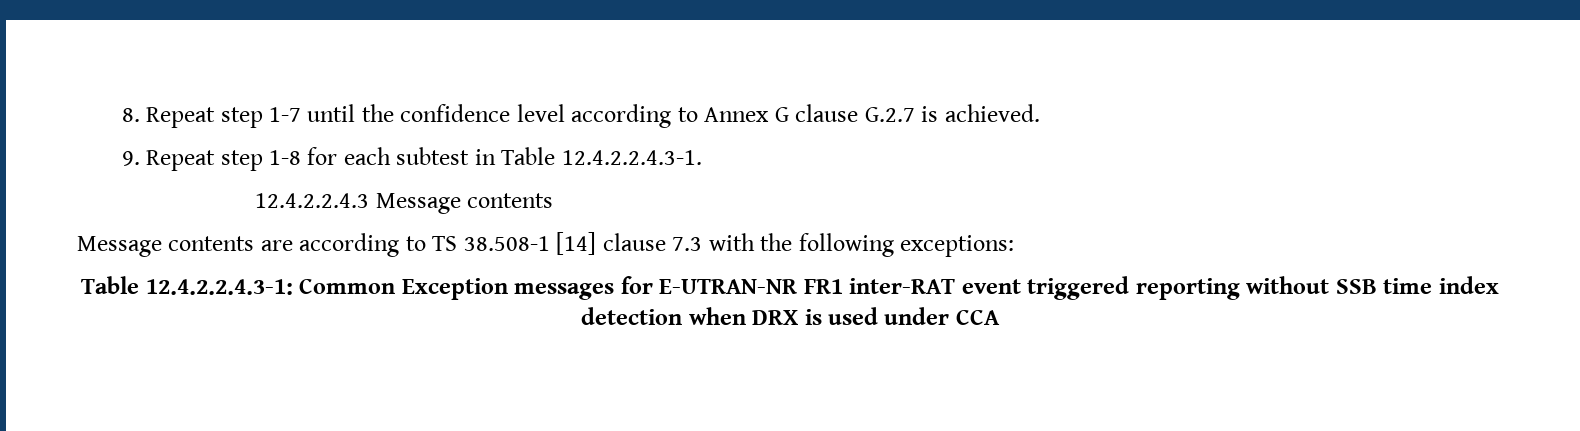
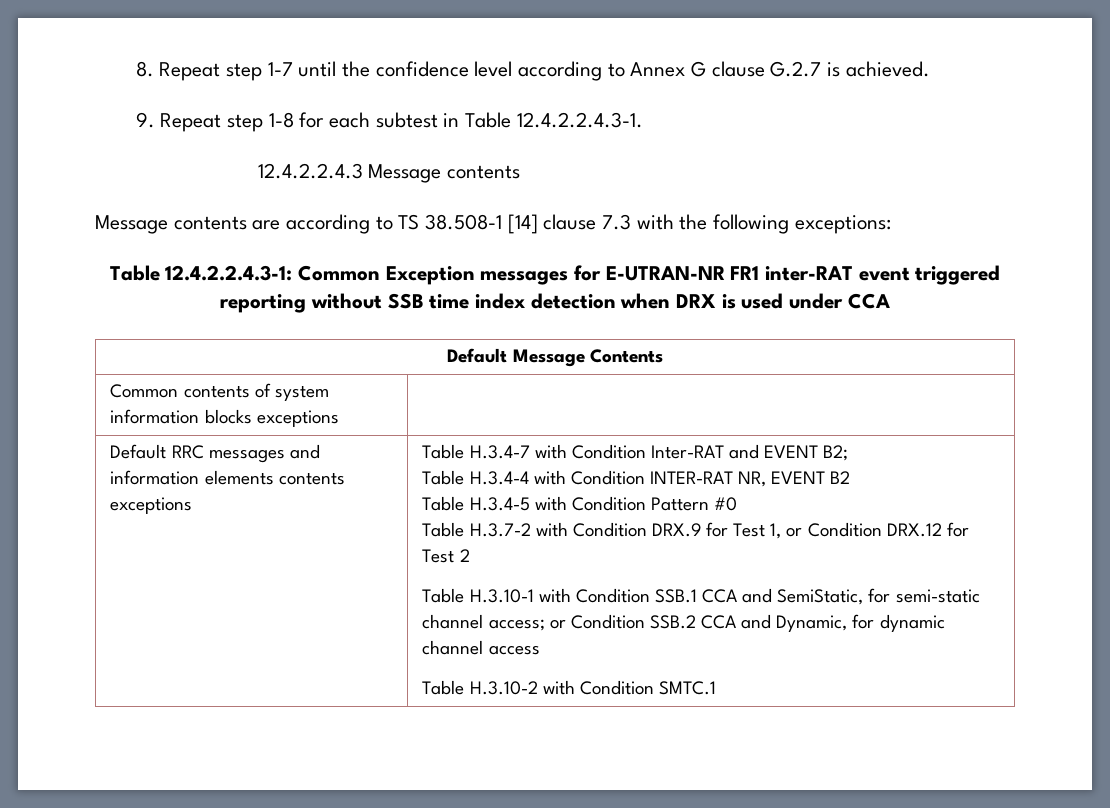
+ Default Message Contents
+ Common contents of system information blocks exceptions |
+ Default RRC messages and information elements contents exceptions | Table H.3.4-7 with Condition Inter-RAT and EVENT B2;
+ Table H.3.4-4 with Condition INTER-RAT NR, EVENT B2
+ Table H.3.4-5 with Condition Pattern #0
+ Table H.3.7-2 with Condition DRX.9 for Test 1, or Condition DRX.12 for Test 2
+ Table H.3.10-1 with Condition SSB.1 CCA and SemiStatic, for semi-static channel access; or Condition SSB.2 CCA and Dynamic, for dynamic channel access
+ Table H.3.10-2 with Condition SMTC.1

